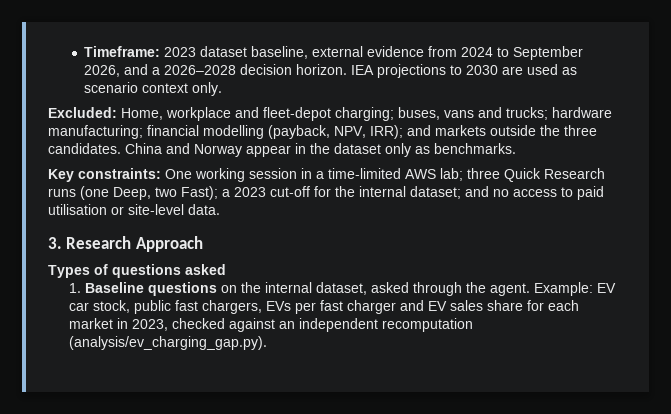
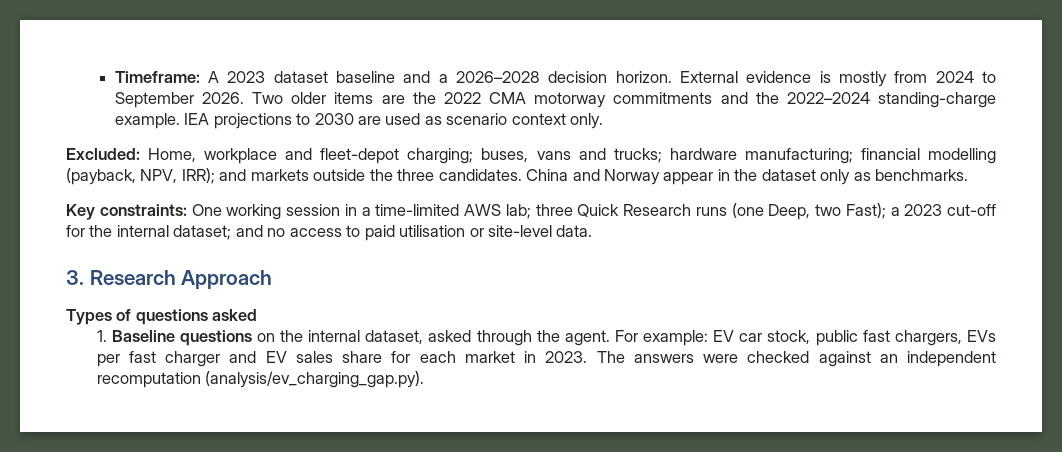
- Timeframe: 2023 dataset baseline, external evidence from 2024 to September 2026, and a 2026–2028 decision horizon.
+ Timeframe: A 2023 dataset baseline and a 2026–2028 decision horizon.
+ External evidence is mostly from 2024 to September 2026. Two older items are the 2022 CMA motorway commitments and the 2022–2024 standing-charge example.
- Example: EV car stock, public fast chargers, EVs per fast charger and EV sales share for each market in 2023, checked against an independent recomputation (analysis/ev_charging_gap.py).
+ For example: EV car stock, public fast chargers, EVs per fast charger and EV sales share for each market in 2023. The answers were checked against an independent recomputation (analysis/ev_charging_gap.py).

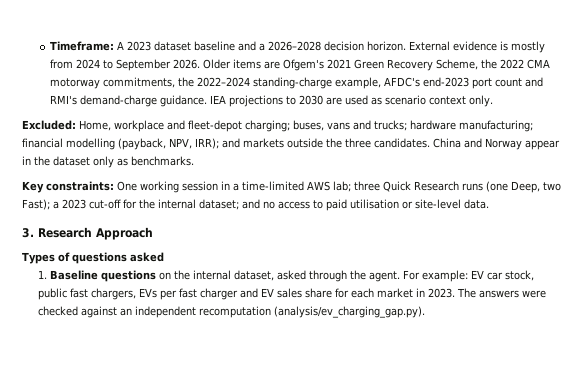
- Two older items are the 2022 CMA motorway commitments and the 2022–2024 standing-charge example.
+ Older items are Ofgem's 2021 Green Recovery Scheme, the 2022 CMA motorway commitments, the 2022–2024 standing-charge example, AFDC's end-2023 port count and RMI's demand-charge guidance.

